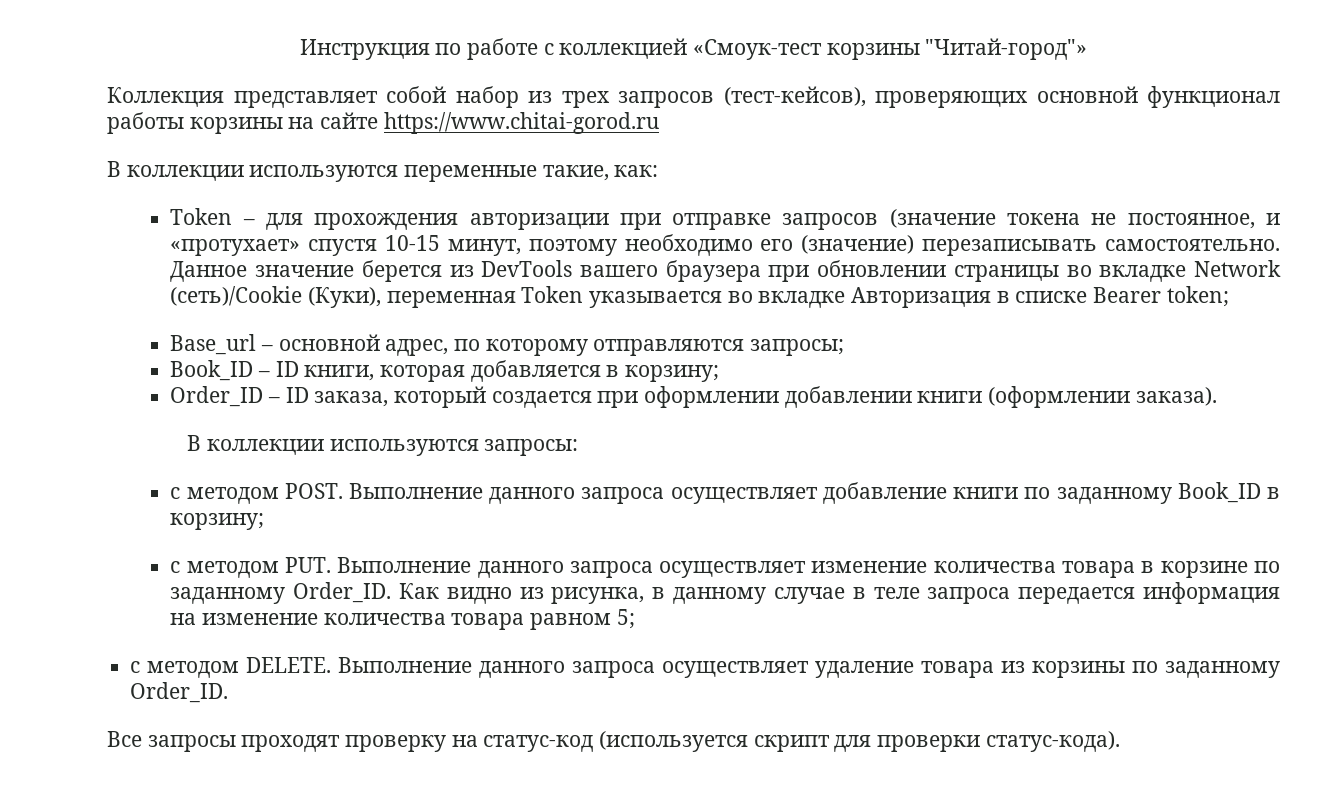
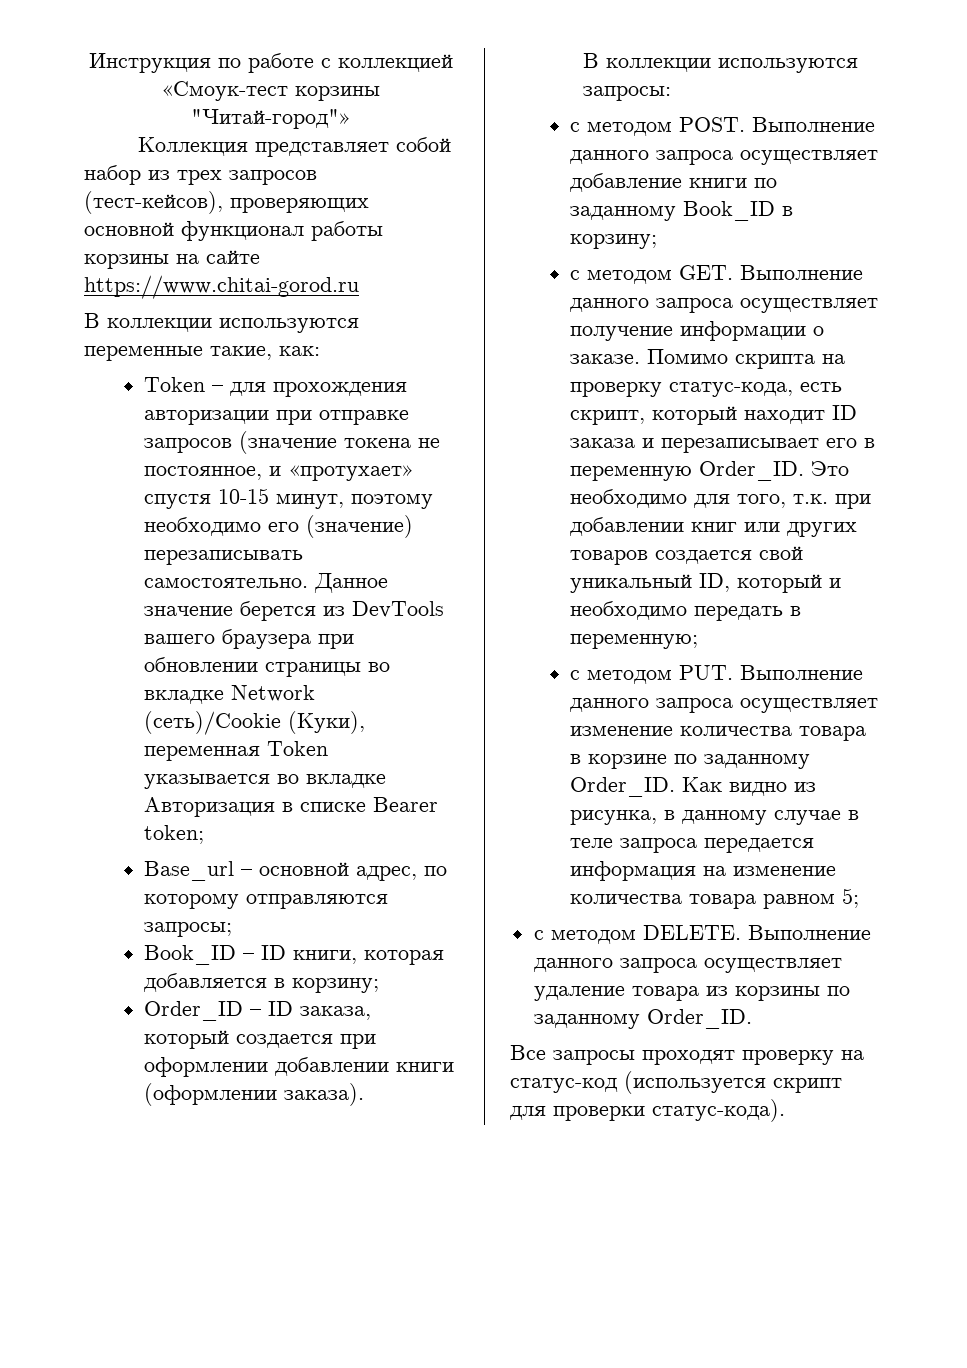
+ с методом GET. Выполнение данного запроса осуществляет получение информации о заказе. Помимо скрипта на проверку статус-кода, есть скрипт, который находит ID заказа и перезаписывает его в переменную Order_ID. Это необходимо для того, т.к. при добавлении книг или других товаров создается свой уникальный ID, который и необходимо передать в переменную;

